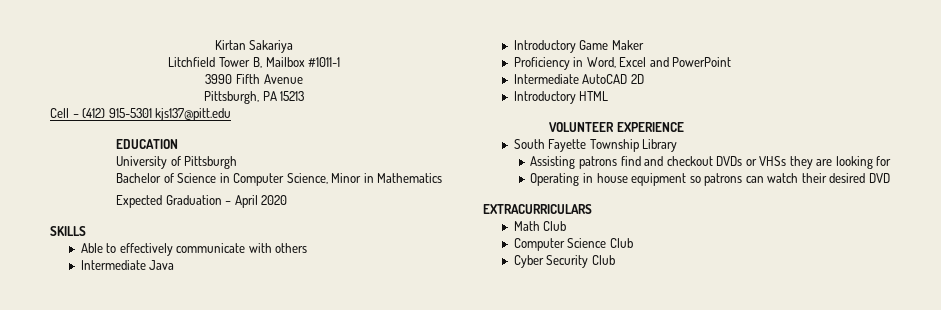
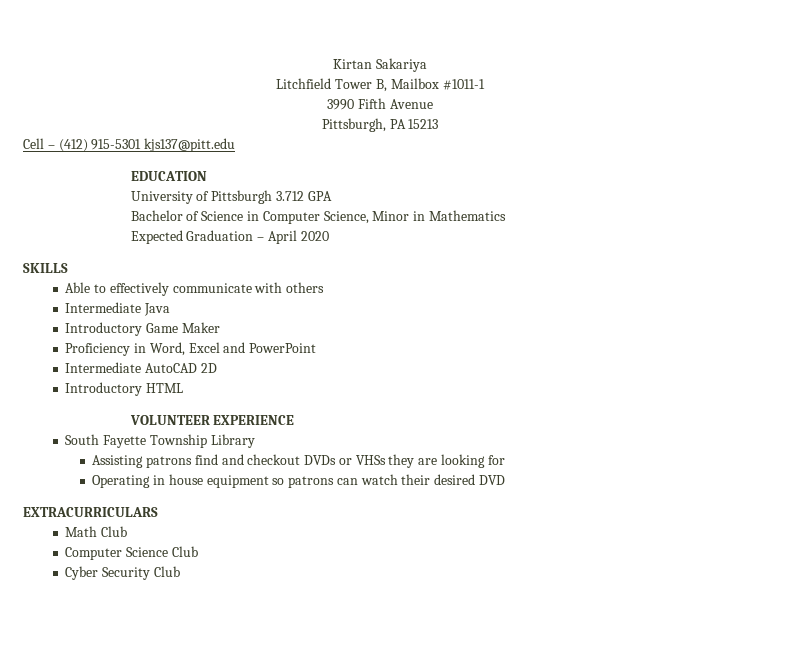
- University of Pittsburgh
+ University of Pittsburgh 3.712 GPA

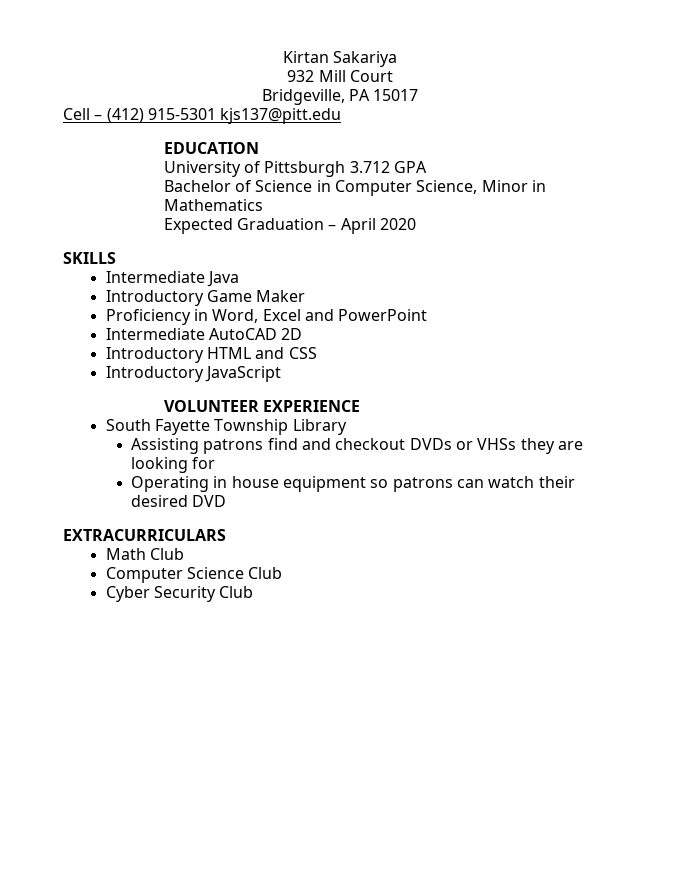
- Litchfield Tower B, Mailbox #1011-1
- 3990 Fifth Avenue
- Pittsburgh, PA 15213
+ 932 Mill Court
+ Bridgeville, PA 15017
- Able to effectively communicate with others
- Introductory HTML
+ Introductory HTML and CSS
+ Introductory JavaScript

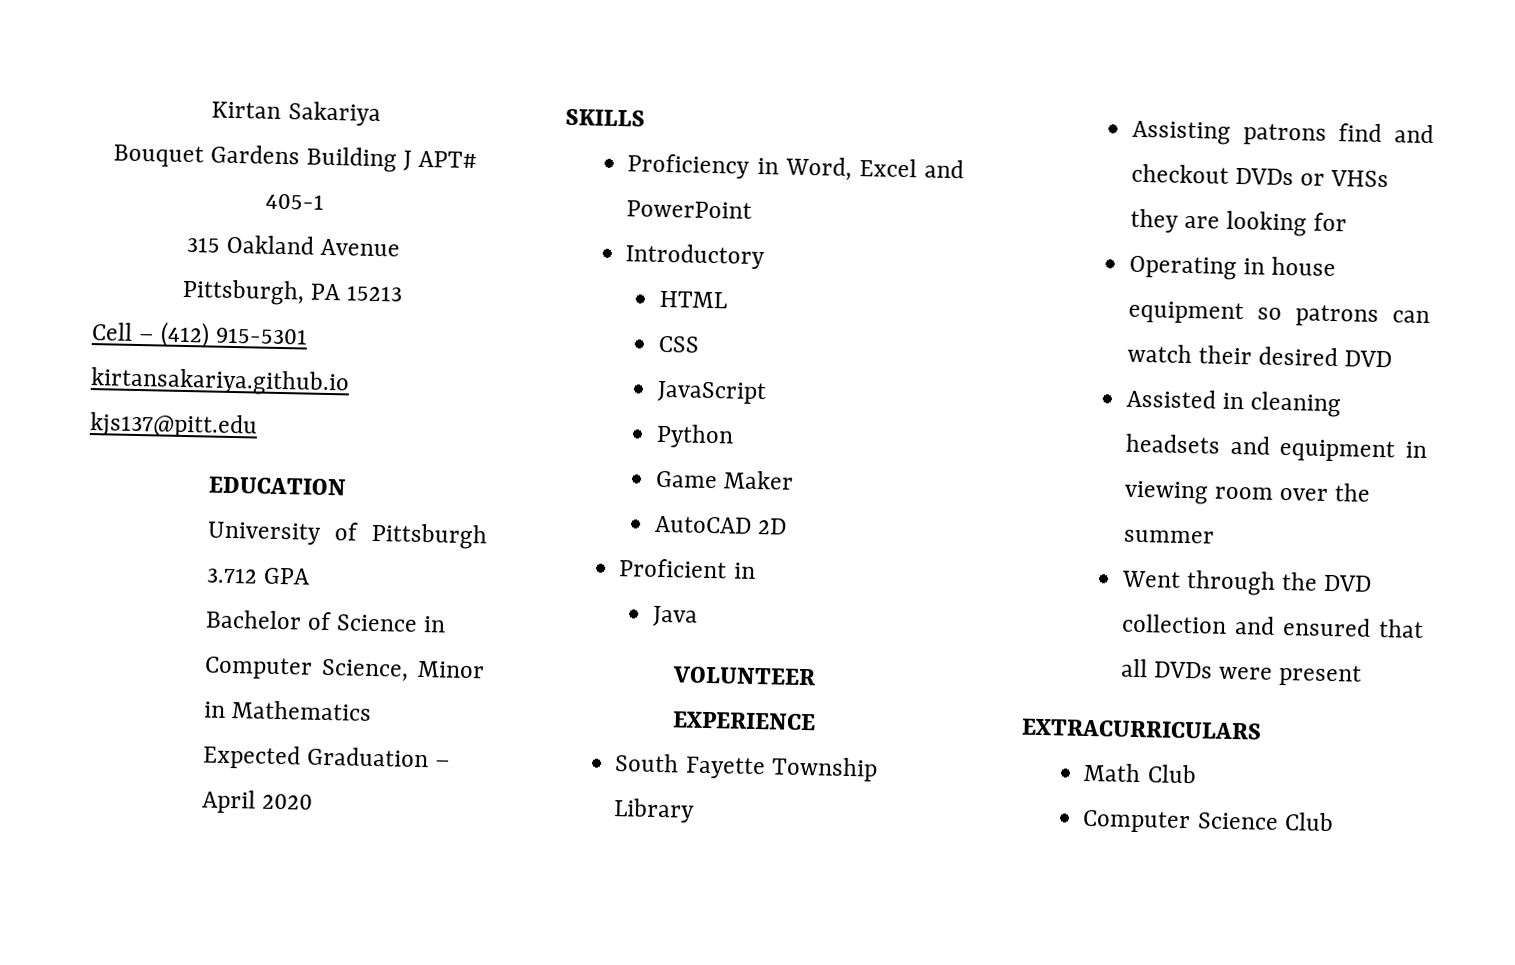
- 932 Mill Court
- Bridgeville, PA 15017
+ Bouquet Gardens Building J APT# 405-1
+ 315 Oakland Avenue
+ Pittsburgh, PA 15213
- Cell – (412) 915-5301 kjs137@pitt.edu
+ Cell – (412) 915-5301 kirtansakariya.github.io kjs137@pitt.edu
- Intermediate Java
- Introductory Game Maker
- Intermediate AutoCAD 2D
- Introductory HTML and CSS
- Introductory JavaScript
+ Introductory
+ HTML
+ CSS
+ JavaScript
+ Python
+ Game Maker
+ AutoCAD 2D
+ Proficient in
+ Java
+ Assisted in cleaning headsets and equipment in viewing room over the summer
+ Went through the DVD collection and ensured that all DVDs were present
- Cyber Security Club

